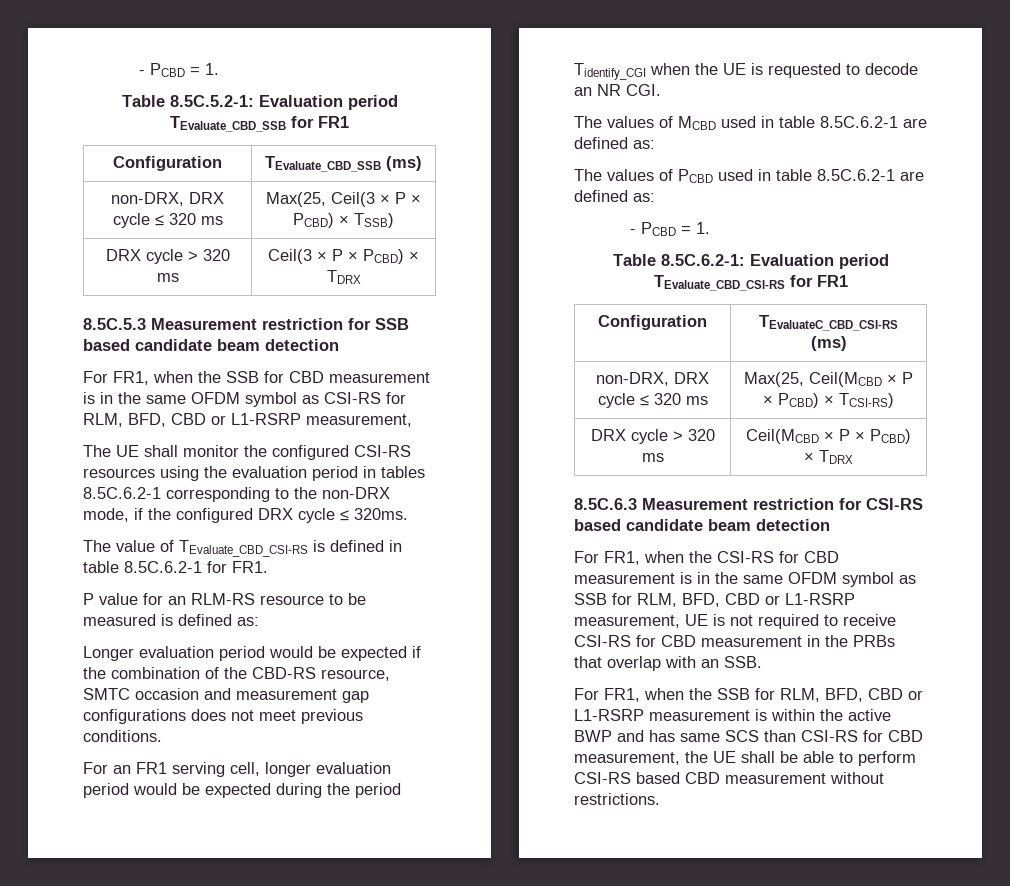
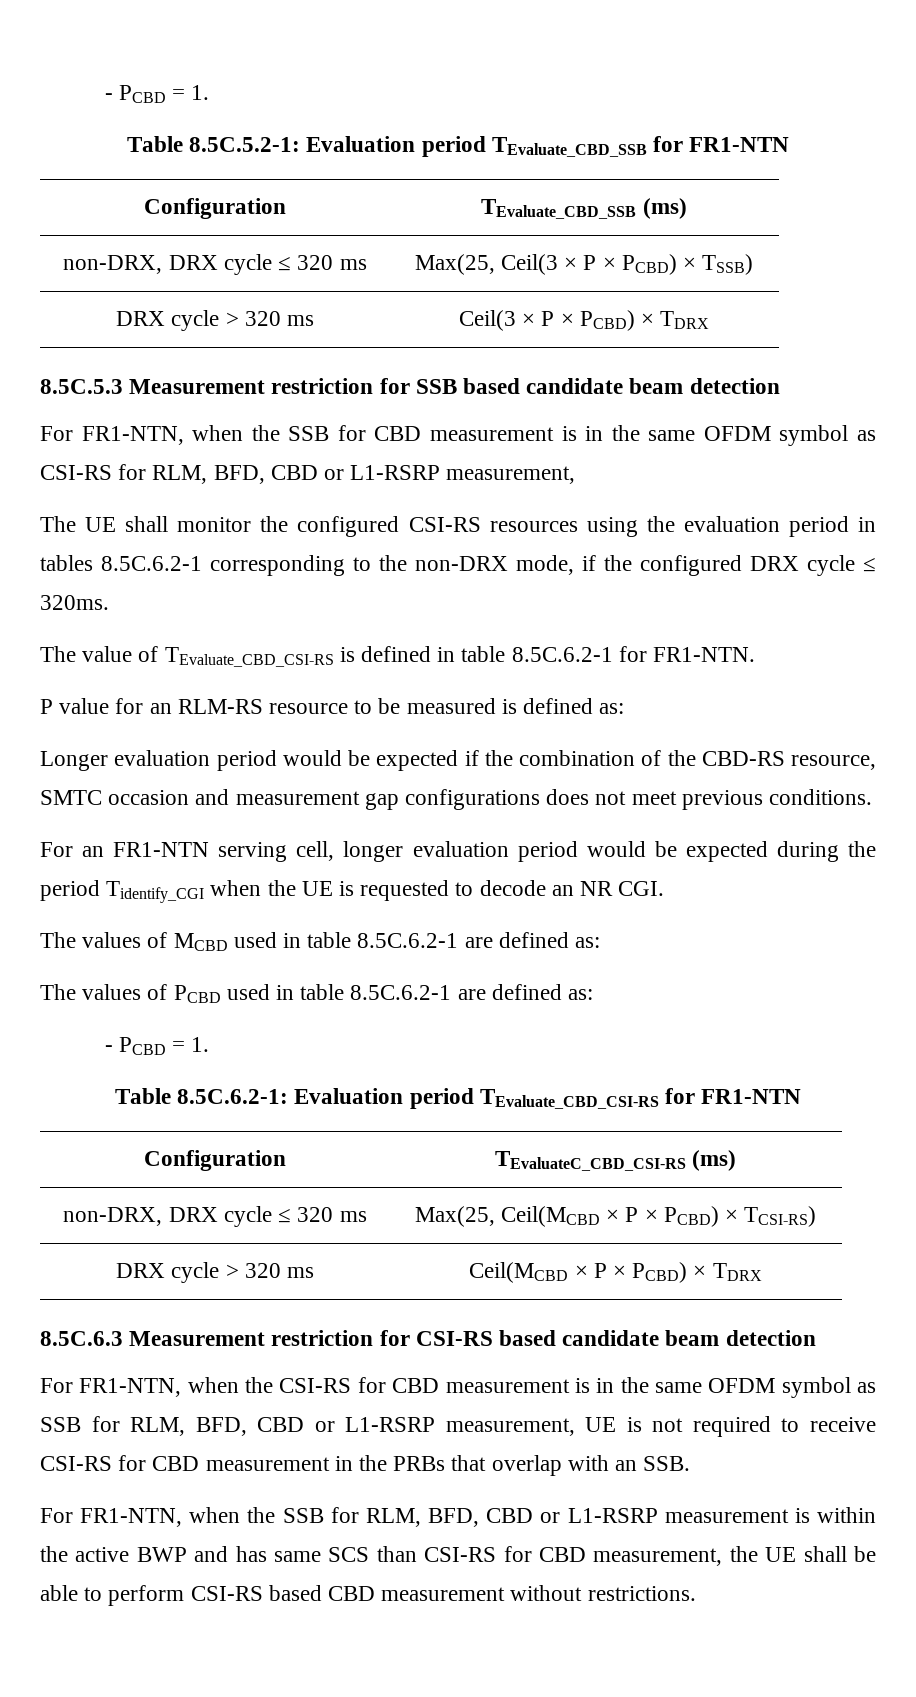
- Table 8.5C.5.2-1: Evaluation period TEvaluate_CBD_SSB for FR1
+ Table 8.5C.5.2-1: Evaluation period TEvaluate_CBD_SSB for FR1-NTN
- For FR1, when the SSB for CBD measurement is in the same OFDM symbol as CSI-RS for RLM, BFD, CBD or L1-RSRP measurement,
+ For FR1-NTN, when the SSB for CBD measurement is in the same OFDM symbol as CSI-RS for RLM, BFD, CBD or L1-RSRP measurement,
- The value of TEvaluate_CBD_CSI-RS is defined in table 8.5C.6.2-1 for FR1.
+ The value of TEvaluate_CBD_CSI-RS is defined in table 8.5C.6.2-1 for FR1-NTN.
- For an FR1 serving cell, longer evaluation period would be expected during the period Tidentify_CGI when the UE is requested to decode an NR CGI.
+ For an FR1-NTN serving cell, longer evaluation period would be expected during the period Tidentify_CGI when the UE is requested to decode an NR CGI.
- Table 8.5C.6.2-1: Evaluation period TEvaluate_CBD_CSI-RS for FR1
+ Table 8.5C.6.2-1: Evaluation period TEvaluate_CBD_CSI-RS for FR1-NTN
- For FR1, when the CSI-RS for CBD measurement is in the same OFDM symbol as SSB for RLM, BFD, CBD or L1-RSRP measurement, UE is not required to receive CSI-RS for CBD measurement in the PRBs that overlap with an SSB.
+ For FR1-NTN, when the CSI-RS for CBD measurement is in the same OFDM symbol as SSB for RLM, BFD, CBD or L1-RSRP measurement, UE is not required to receive CSI-RS for CBD measurement in the PRBs that overlap with an SSB.
- For FR1, when the SSB for RLM, BFD, CBD or L1-RSRP measurement is within the active BWP and has same SCS than CSI-RS for CBD measurement, the UE shall be able to perform CSI-RS based CBD measurement without restrictions.
+ For FR1-NTN, when the SSB for RLM, BFD, CBD or L1-RSRP measurement is within the active BWP and has same SCS than CSI-RS for CBD measurement, the UE shall be able to perform CSI-RS based CBD measurement without restrictions.

